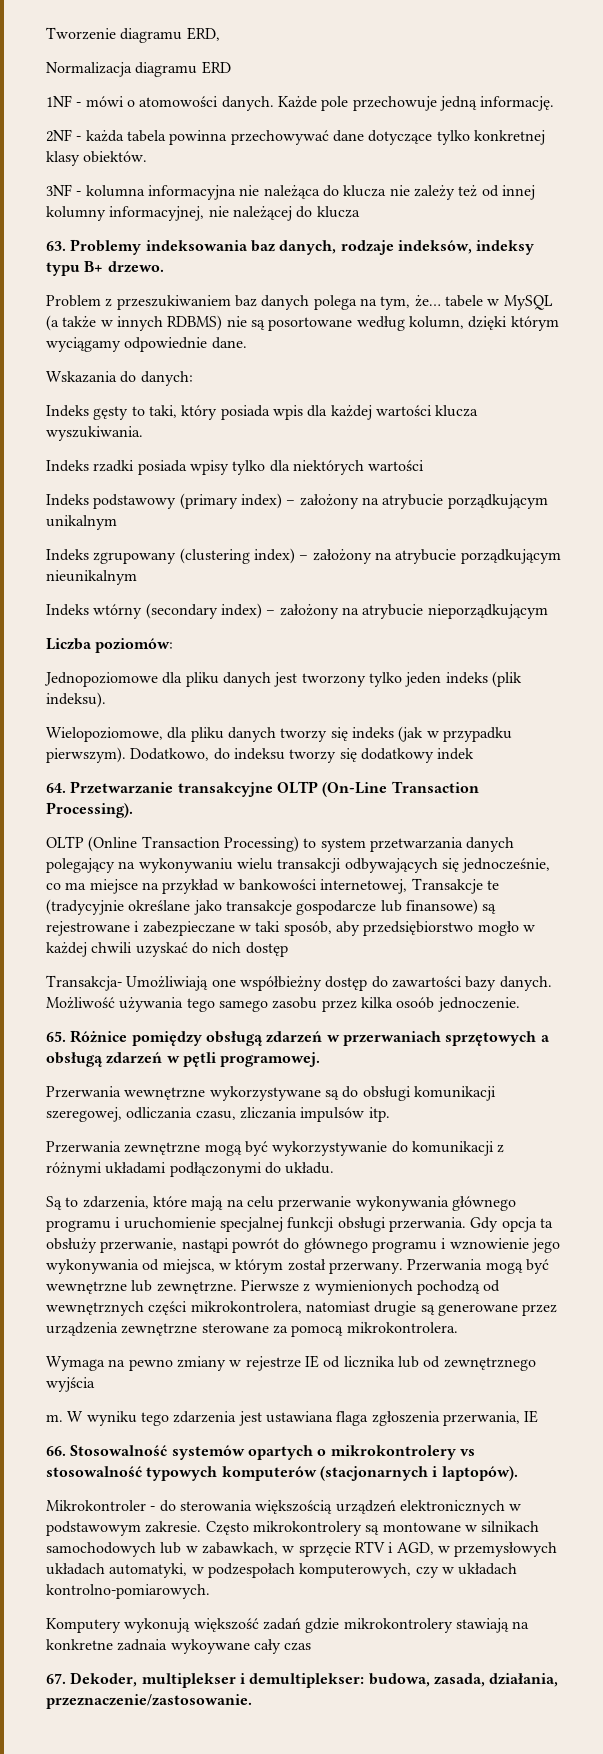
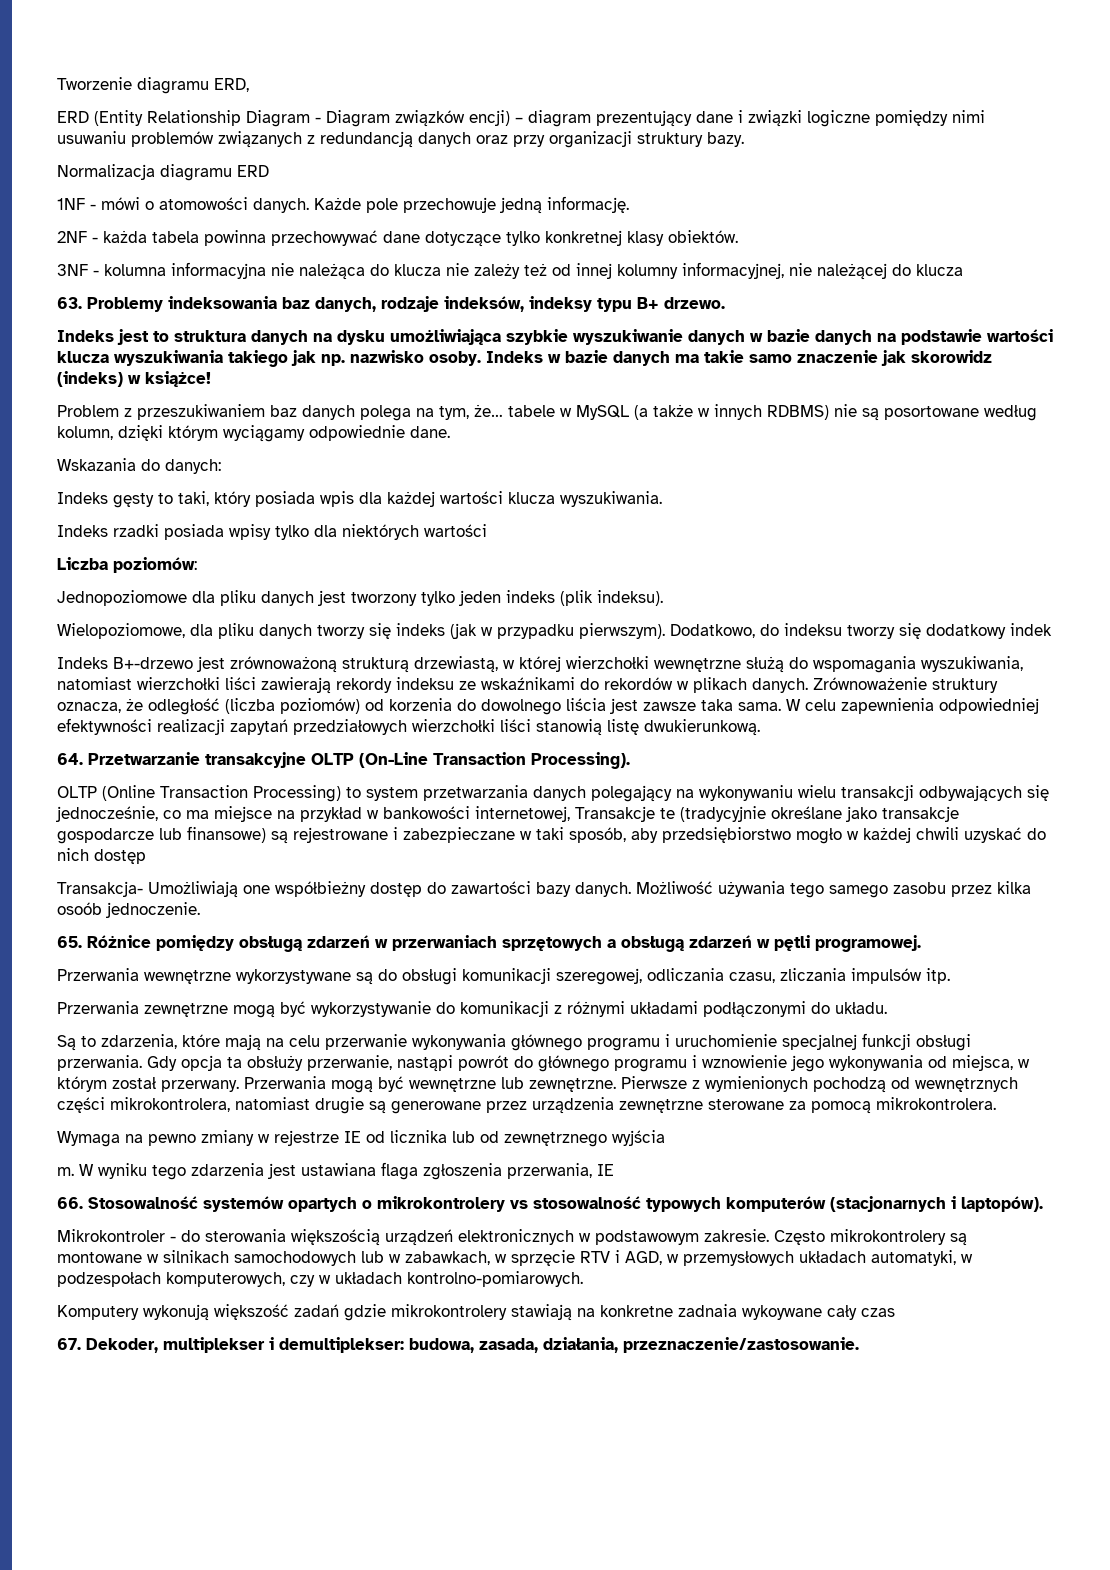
+ ERD (Entity Relationship Diagram - Diagram związków encji) – diagram prezentujący dane i związki logiczne pomiędzy nimi usuwaniu problemów związanych z redundancją danych oraz przy organizacji struktury bazy.
+ Indeks jest to struktura danych na dysku umożliwiająca szybkie wyszukiwanie danych w bazie danych na podstawie wartości klucza wyszukiwania takiego jak np. nazwisko osoby. Indeks w bazie danych ma takie samo znaczenie jak skorowidz (indeks) w książce!
- Indeks podstawowy (primary index) – założony na atrybucie porządkującym unikalnym
- Indeks zgrupowany (clustering index) – założony na atrybucie porządkującym nieunikalnym
- Indeks wtórny (secondary index) – założony na atrybucie nieporządkującym
+ Indeks B+-drzewo jest zrównoważoną strukturą drzewiastą, w której wierzchołki wewnętrzne służą do wspomagania wyszukiwania, natomiast wierzchołki liści zawierają rekordy indeksu ze wskaźnikami do rekordów w plikach danych. Zrównoważenie struktury oznacza, że odległość (liczba poziomów) od korzenia do dowolnego liścia jest zawsze taka sama. W celu zapewnienia odpowiedniej efektywności realizacji zapytań przedziałowych wierzchołki liści stanowią listę dwukierunkową.

